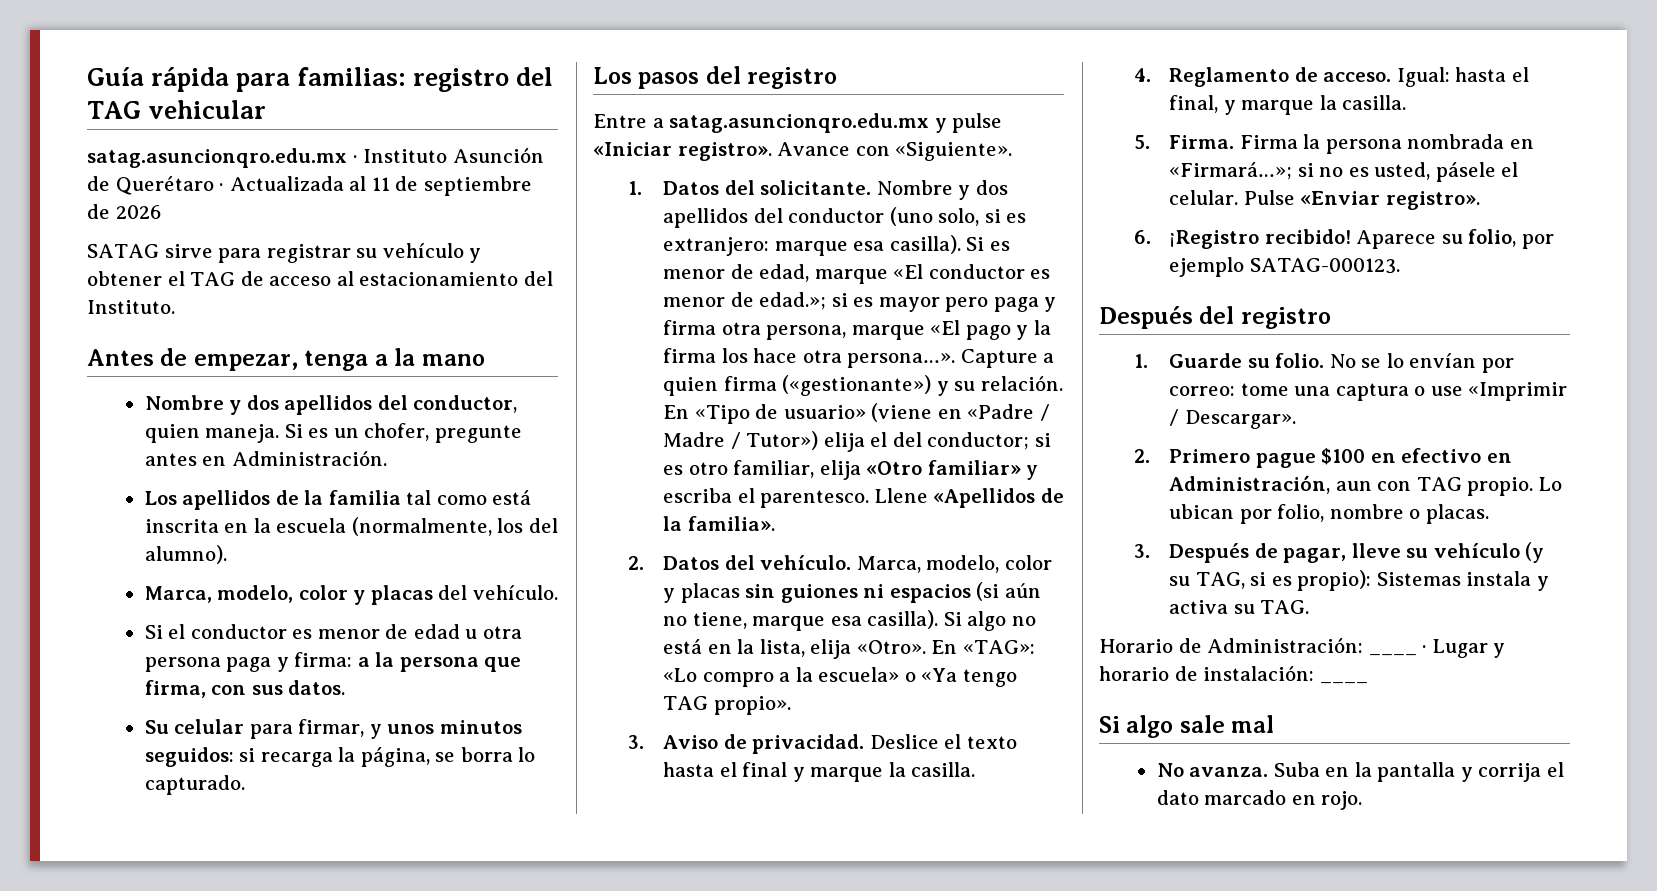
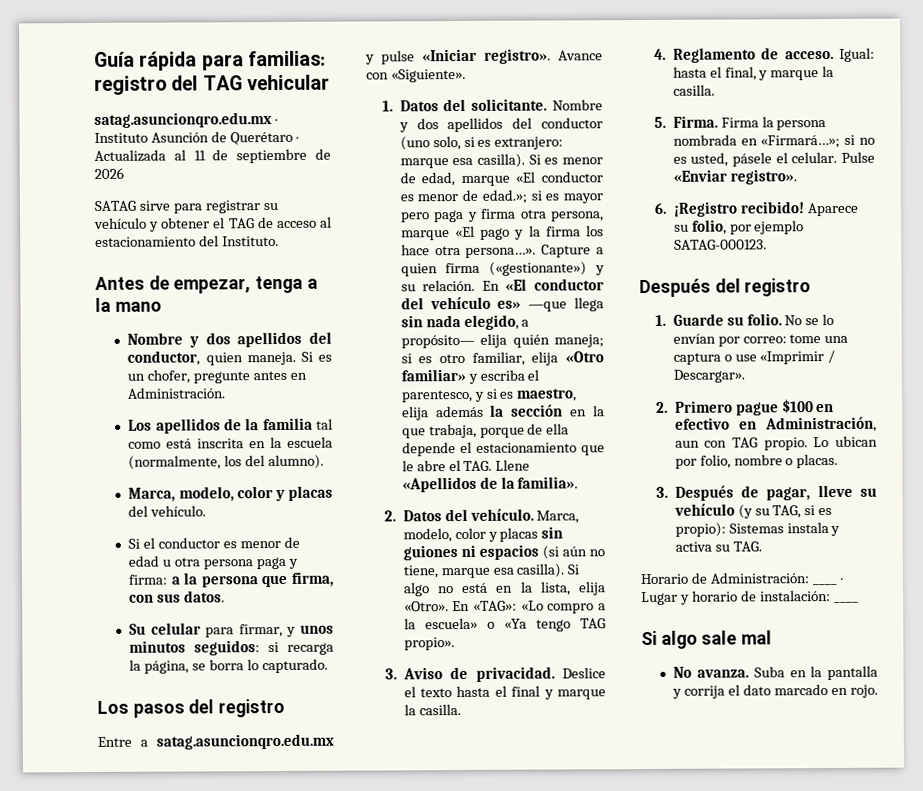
- En «Tipo de usuario» (viene en «Padre / Madre / Tutor») elija el del conductor; si es otro familiar, elija «Otro familiar» y escriba el parentesco. Llene «Apellidos de la familia».
+ En «El conductor del vehículo es» —que llega sin nada elegido, a propósito— elija quién maneja; si es otro familiar, elija «Otro familiar» y escriba el parentesco, y si es maestro, elija además la sección en la que trabaja, porque de ella depende el estacionamiento que le abre el TAG. Llene «Apellidos de la familia».

